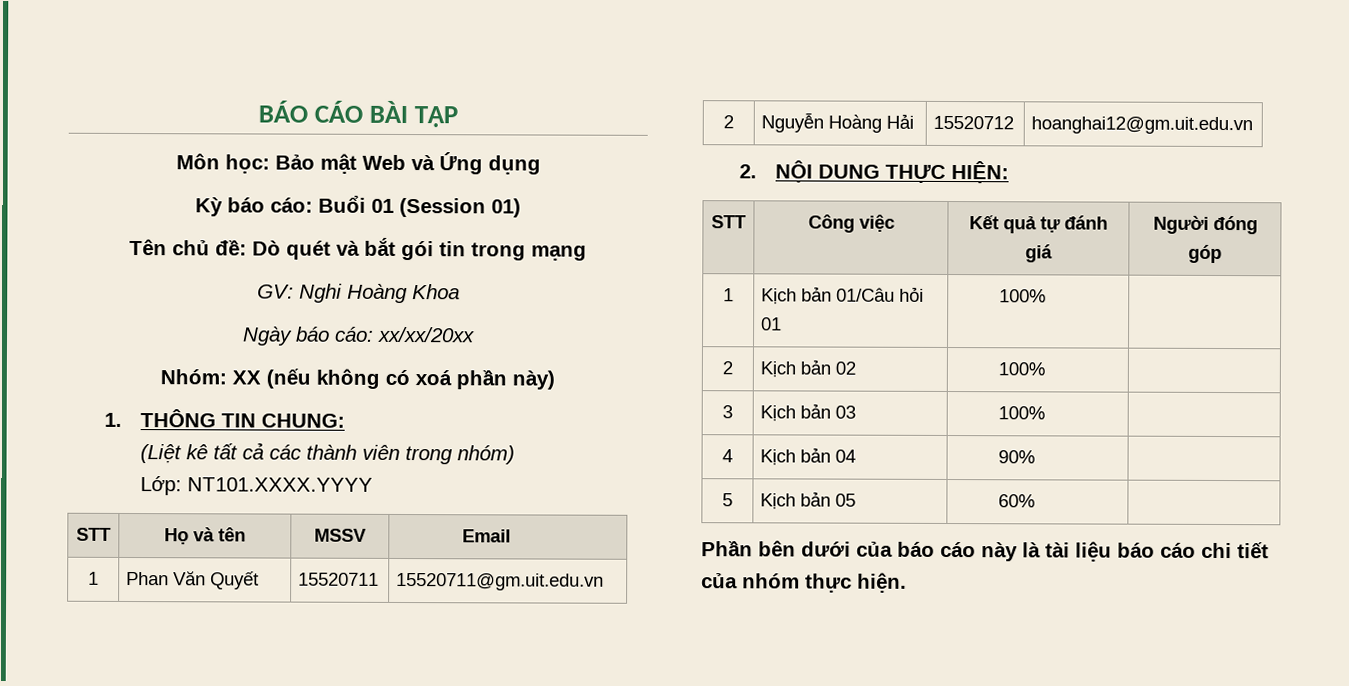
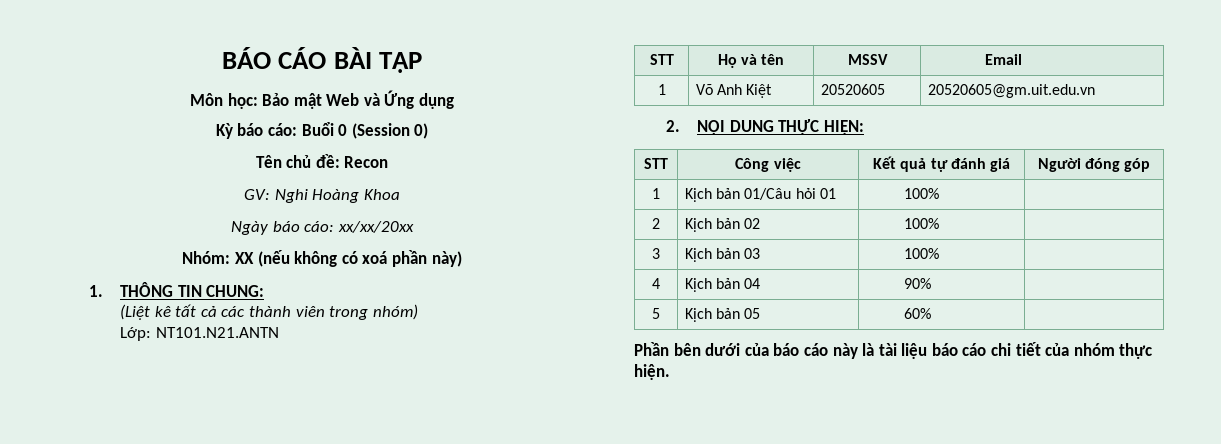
- Kỳ báo cáo: Buổi 01 (Session 01)
+ Kỳ báo cáo: Buổi 0 (Session 0)
- Tên chủ đề: Dò quét và bắt gói tin trong mạng
+ Tên chủ đề: Recon
- Lớp: NT101.XXXX.YYYY
+ Lớp: NT101.N21.ANTN
- 1 | Phan Văn Quyết | 15520711 | 15520711@gm.uit.edu.vn
- 2 | Nguyễn Hoàng Hải | 15520712 | hoanghai12@gm.uit.edu.vn
+ 1 | Võ Anh Kiệt | 20520605 | 20520605@gm.uit.edu.vn

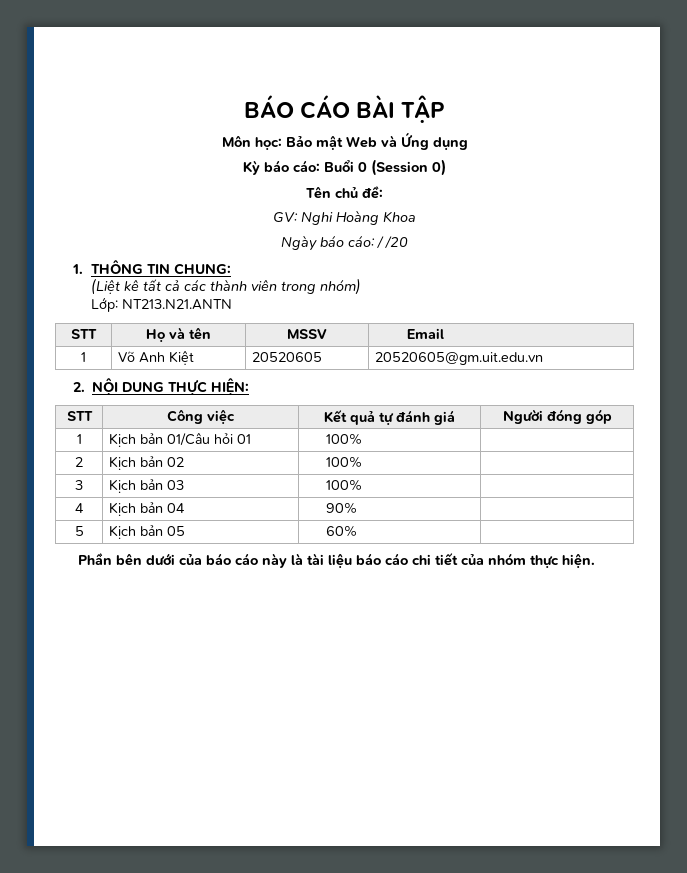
- Tên chủ đề: Recon
+ Tên chủ đề:
- Ngày báo cáo: xx/xx/20xx
- Nhóm: XX (nếu không có xoá phần này)
+ Ngày báo cáo: / /20
- Lớp: NT101.N21.ANTN
+ Lớp: NT213.N21.ANTN

